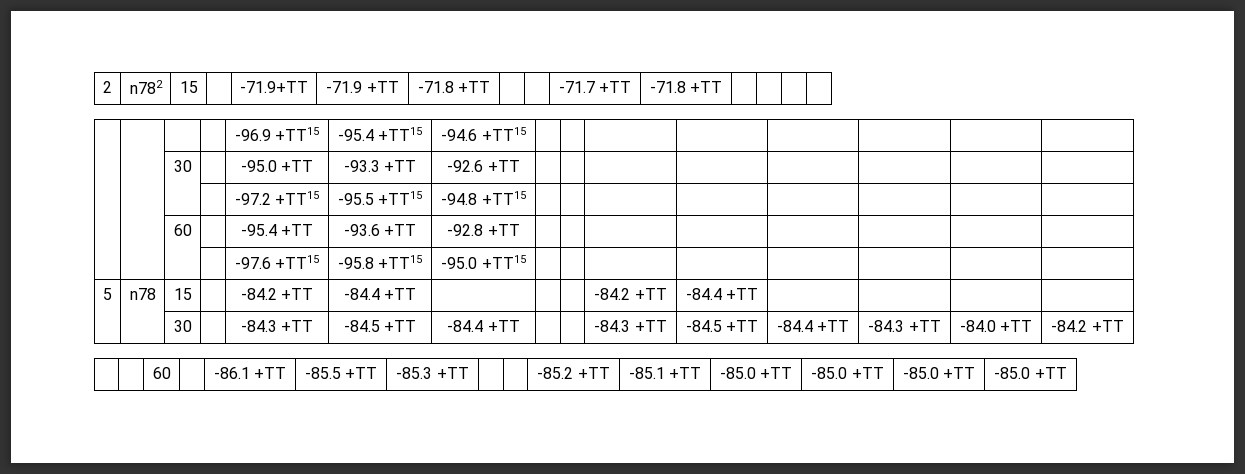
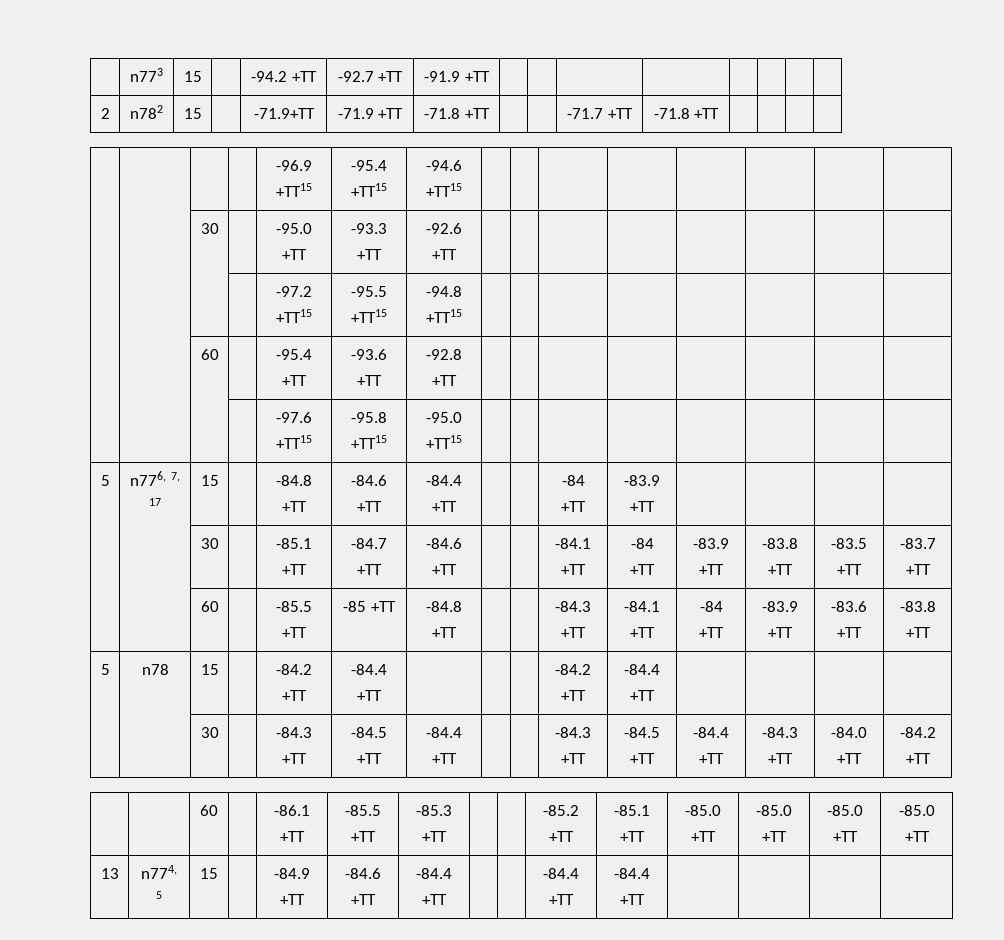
+ | n773 | 15 | | -94.2 +TT | -92.7 +TT | -91.9 +TT | | | | | | | |
+ 5 | n776, 7, 17 | 15 | | -84.8 +TT | -84.6 +TT | -84.4 +TT | | | -84 +TT | -83.9 +TT | | | |
+ | | 30 | | -85.1 +TT | -84.7 +TT | -84.6 +TT | | | -84.1 +TT | -84 +TT | -83.9 +TT | -83.8 +TT | -83.5 +TT | -83.7 +TT
+ | | 60 | | -85.5 +TT | -85 +TT | -84.8 +TT | | | -84.3 +TT | -84.1 +TT | -84 +TT | -83.9 +TT | -83.6 +TT | -83.8 +TT
+ 13 | n774, 5 | 15 | | -84.9 +TT | -84.6 +TT | -84.4 +TT | | | -84.4 +TT | -84.4 +TT | | | |

